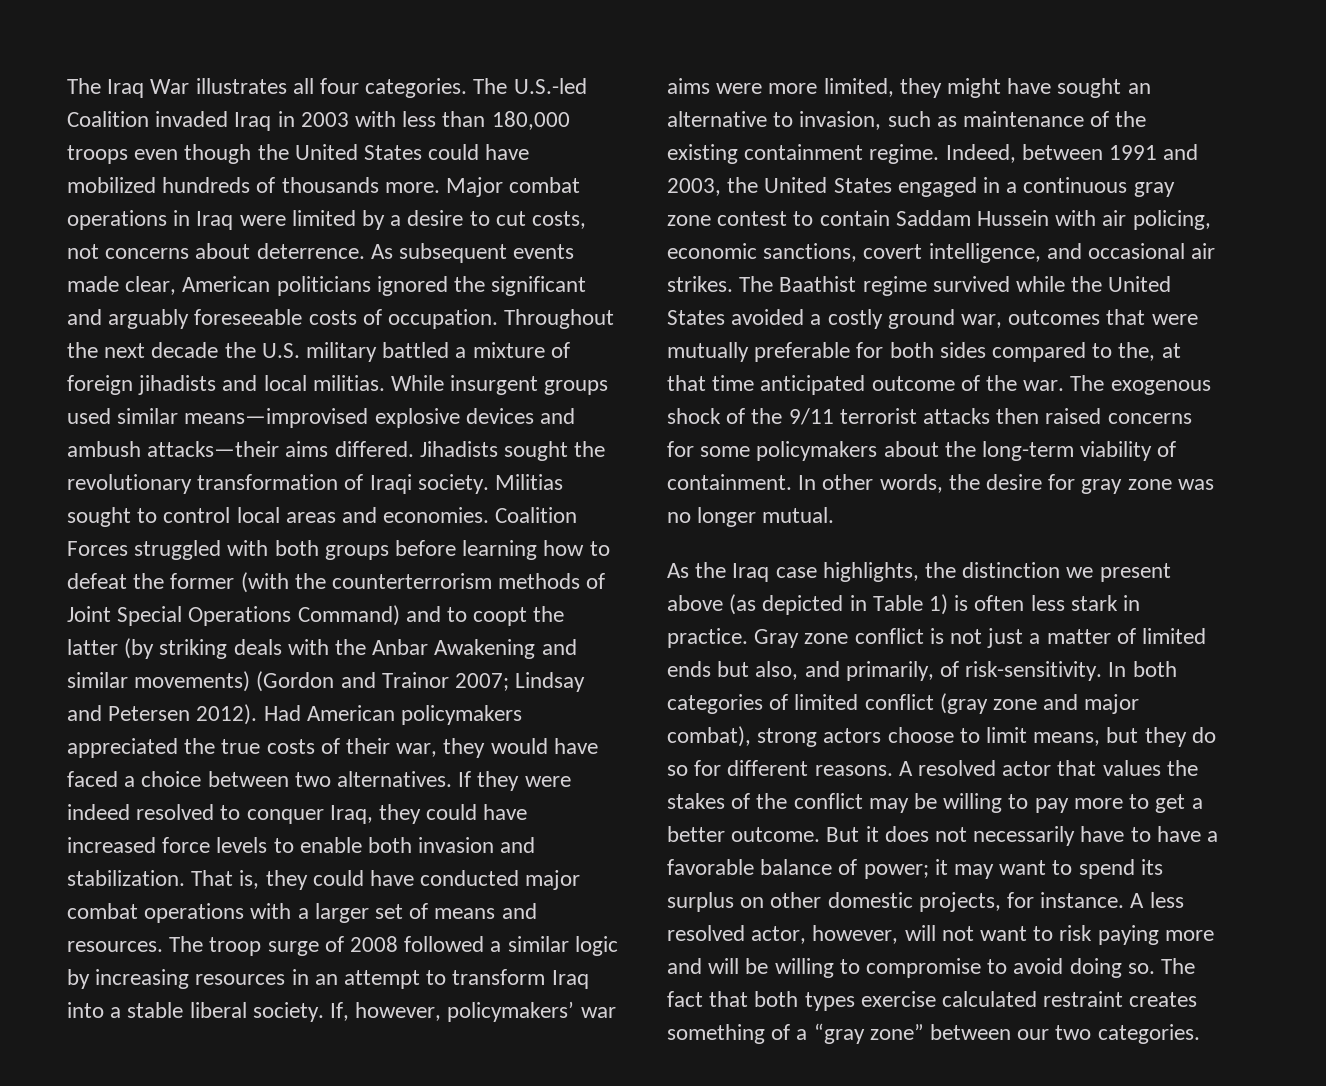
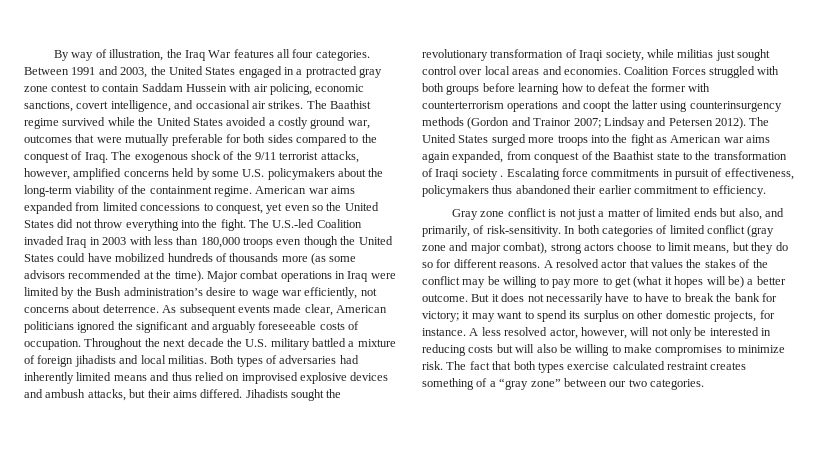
- The Iraq War illustrates all four categories.
+ By way of illustration, the Iraq War features all four categories.
- The U.S.-led Coalition invaded Iraq in 2003 with less than 180,000 troops even though the United States could have mobilized hundreds of thousands more. Major combat operations in Iraq were limited by a desire to cut costs, not concerns about deterrence. As subsequent events made clear, American politicians ignored the significant and arguably foreseeable costs of occupation. Throughout the next decade the U.S. military battled a mixture of foreign jihadists and local militias. While insurgent groups used similar means—improvised explosive devices and ambush attacks—their aims differed. Jihadists sought the revolutionary transformation of Iraqi society. Militias sought to control local areas and economies. Coalition Forces struggled with both groups before learning how to defeat the former (with the counterterrorism methods of Joint Special Operations Command) and to coopt the latter (by striking deals with the Anbar Awakening and similar movements) (Gordon and Trainor 2007; Lindsay and Petersen 2012). Had American policymakers appreciated the true costs of their war, they would have faced a choice between two alternatives. If they were indeed resolved to conquer Iraq, they could have increased force levels to enable both invasion and stabilization. That is, they could have conducted major combat operations with a larger set of means and resources. The troop surge of 2008 followed a similar logic by increasing resources in an attempt to transform Iraq into a stable liberal society. If, however, policymakers’ war aims were more limited, they might have sought an alternative to invasion, such as maintenance of the existing containment regime. Indeed, between 1991 and 2003, the United States engaged in a continuous gray zone contest to contain Saddam Hussein with air policing, economic sanctions, covert intelligence, and occasional air strikes.
+ Between 1991 and 2003, the United States engaged in a protracted gray zone contest to contain Saddam Hussein with air policing, economic sanctions, covert intelligence, and occasional air strikes.
- The Baathist regime survived while the United States avoided a costly ground war, outcomes that were mutually preferable for both sides compared to the, at that time anticipated outcome of the war.
+ The Baathist regime survived while the United States avoided a costly ground war, outcomes that were mutually preferable for both sides compared to the conquest of Iraq.
- The exogenous shock of the 9/11 terrorist attacks then raised concerns for some policymakers about the long-term viability of containment. In other words, the desire for gray zone was no longer mutual.
- As the Iraq case highlights, the distinction we present above (as depicted in Table 1) is often less stark in practice. Gray zone conflict is not just a matter of limited ends but also, and primarily, of risk-sensitivity.
+ The exogenous shock of the 9/11 terrorist attacks, however, amplified concerns held by some U.S. policymakers about the long-term viability of the containment regime. American war aims expanded from limited concessions to conquest, yet even so the United States did not throw everything into the fight. The U.S.-led Coalition invaded Iraq in 2003 with less than 180,000 troops even though the United States could have mobilized hundreds of thousands more (as some advisors recommended at the time). Major combat operations in Iraq were limited by the Bush administration’s desire to wage war efficiently, not concerns about deterrence. As subsequent events made clear, American politicians ignored the significant and arguably foreseeable costs of occupation. Throughout the next decade the U.S. military battled a mixture of foreign jihadists and local militias. Both types of adversaries had inherently limited means and thus relied on improvised explosive devices and ambush attacks, but their aims differed. Jihadists sought the revolutionary transformation of Iraqi society, while militias just sought control over local areas and economies. Coalition Forces struggled with both groups before learning how to defeat the former with counterterrorism operations and coopt the latter using counterinsurgency methods (Gordon and Trainor 2007; Lindsay and Petersen 2012). The United States surged more troops into the fight as American war aims again expanded, from conquest of the Baathist state to the transformation of Iraqi society . Escalating force commitments in pursuit of effectiveness, policymakers thus abandoned their earlier commitment to efficiency.
+ Gray zone conflict is not just a matter of limited ends but also, and primarily, of risk-sensitivity.
- A resolved actor that values the stakes of the conflict may be willing to pay more to get a better outcome.
+ A resolved actor that values the stakes of the conflict may be willing to pay more to get (what it hopes will be) a better outcome.
- But it does not necessarily have to have a favorable balance of power; it may want to spend its surplus on other domestic projects, for instance.
+ But it does not necessarily have to have to break the bank for victory; it may want to spend its surplus on other domestic projects, for instance.
- A less resolved actor, however, will not want to risk paying more and will be willing to compromise to avoid doing so.
+ A less resolved actor, however, will not only be interested in reducing costs but will also be willing to make compromises to minimize risk.

